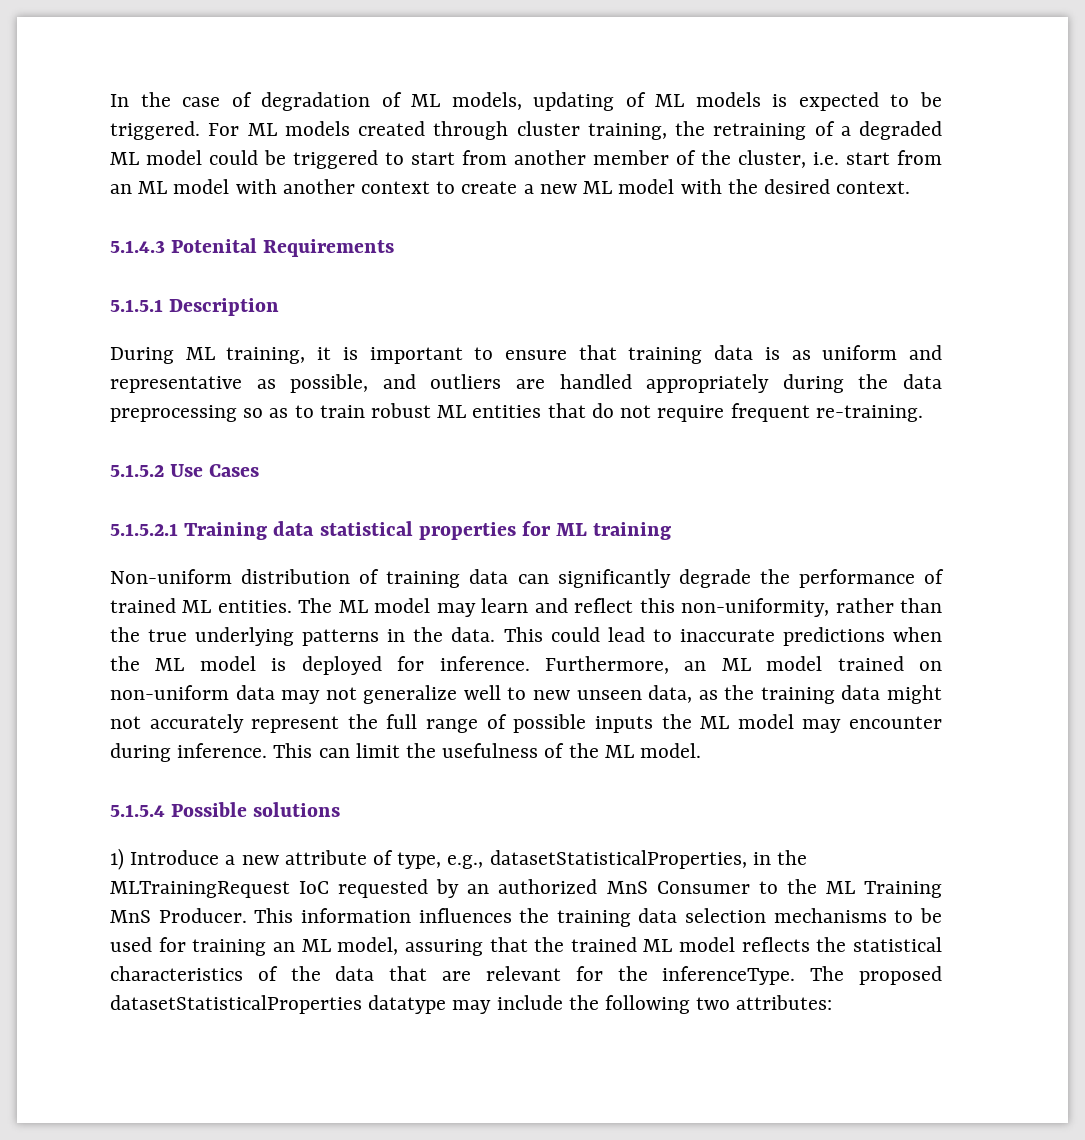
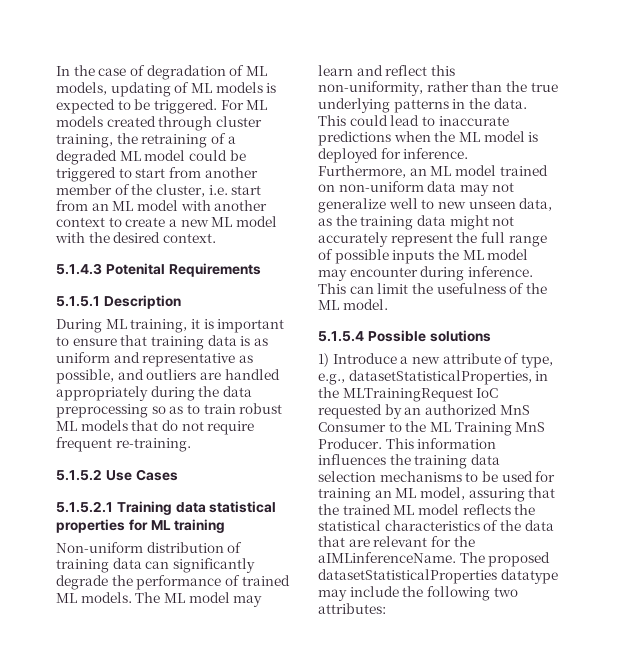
- During ML training, it is important to ensure that training data is as uniform and representative as possible, and outliers are handled appropriately during the data preprocessing so as to train robust ML entities that do not require frequent re-training.
+ During ML training, it is important to ensure that training data is as uniform and representative as possible, and outliers are handled appropriately during the data preprocessing so as to train robust ML models that do not require frequent re-training.
- Non-uniform distribution of training data can significantly degrade the performance of trained ML entities.
+ Non-uniform distribution of training data can significantly degrade the performance of trained ML models.
- This information influences the training data selection mechanisms to be used for training an ML model, assuring that the trained ML model reflects the statistical characteristics of the data that are relevant for the inferenceType.
+ This information influences the training data selection mechanisms to be used for training an ML model, assuring that the trained ML model reflects the statistical characteristics of the data that are relevant for the aIMLinferenceName.

